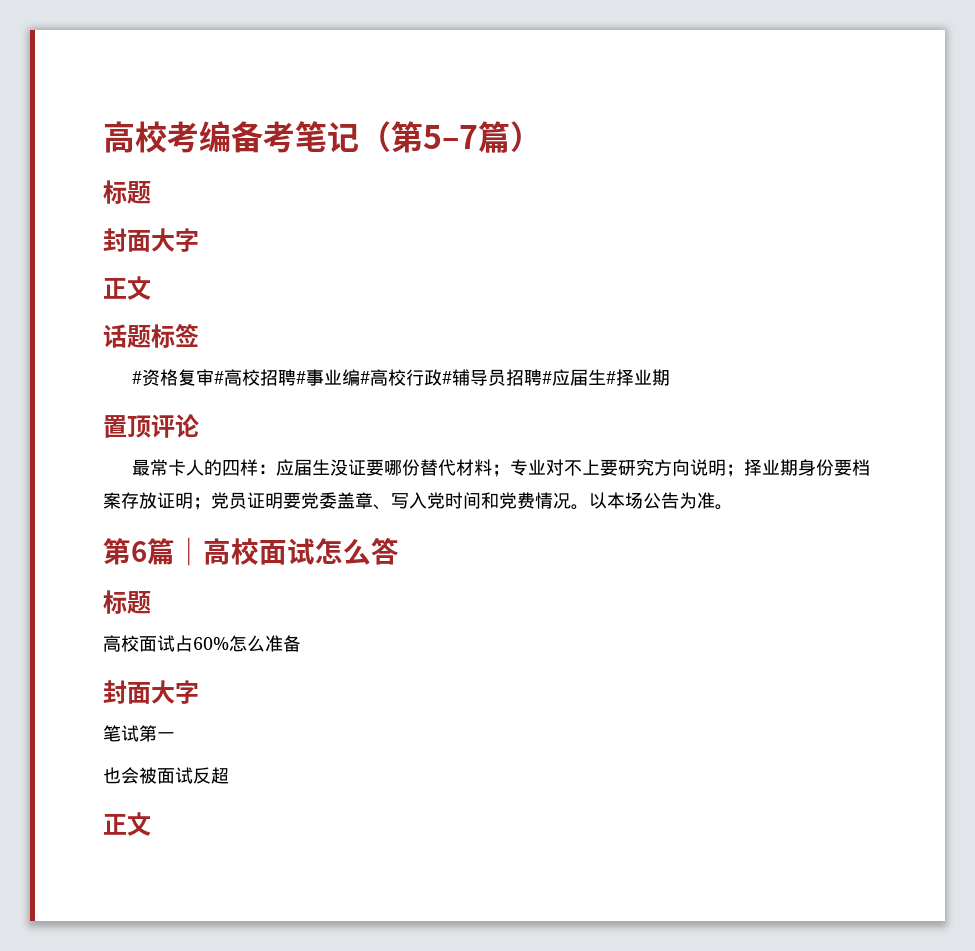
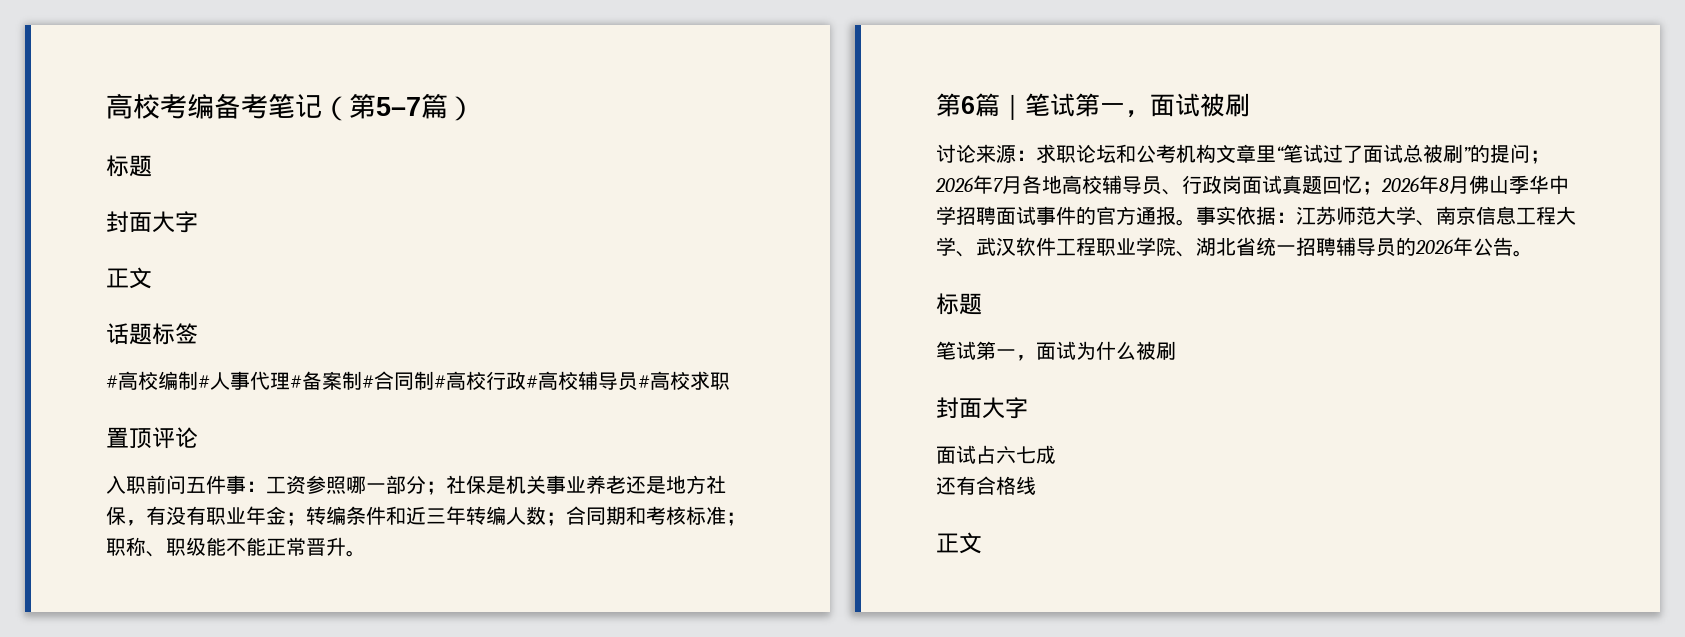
- #资格复审#高校招聘#事业编#高校行政#辅导员招聘#应届生#择业期
+ #高校编制#人事代理#备案制#合同制#高校行政#高校辅导员#高校求职
  置顶评论
- 最常卡人的四样：应届生没证要哪份替代材料；专业对不上要研究方向说明；择业期身份要档案存放证明；党员证明要党委盖章、写入党时间和党费情况。以本场公告为准。
- 第6篇｜高校面试怎么答
+ 入职前问五件事：工资参照哪一部分；社保是机关事业养老还是地方社保，有没有职业年金；转编条件和近三年转编人数；合同期和考核标准；职称、职级能不能正常晋升。
+ 第6篇｜笔试第一，面试被刷
+ 讨论来源：求职论坛和公考机构文章里“笔试过了面试总被刷”的提问；2026年7月各地高校辅导员、行政岗面试真题回忆；2026年8月佛山季华中学招聘面试事件的官方通报。事实依据：江苏师范大学、南京信息工程大学、武汉软件工程职业学院、湖北省统一招聘辅导员的2026年公告。
  标题
- 高校面试占60%怎么准备
+ 笔试第一，面试为什么被刷
  封面大字
- 笔试第一
- 也会被面试反超
+ 面试占六七成
+ 还有合格线

